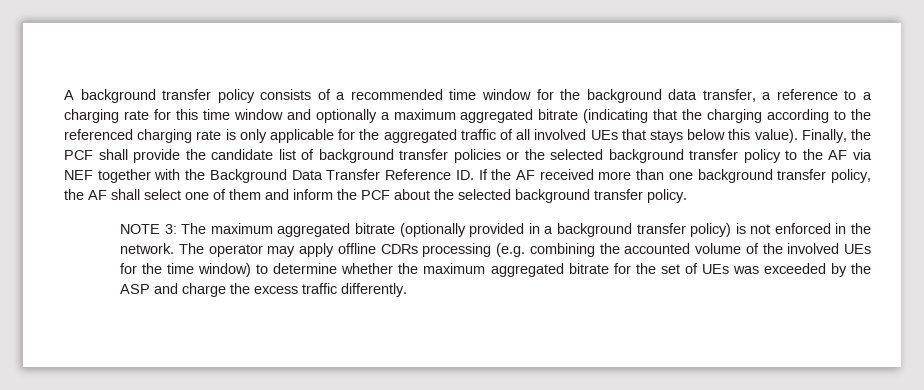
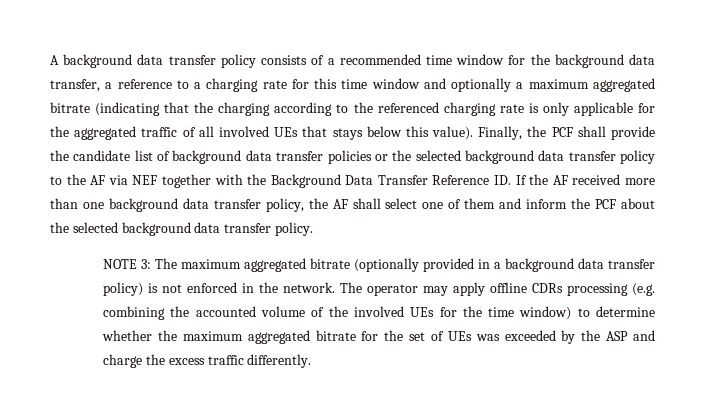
- A background transfer policy consists of a recommended time window for the background data transfer, a reference to a charging rate for this time window and optionally a maximum aggregated bitrate (indicating that the charging according to the referenced charging rate is only applicable for the aggregated traffic of all involved UEs that stays below this value).
+ A background data transfer policy consists of a recommended time window for the background data transfer, a reference to a charging rate for this time window and optionally a maximum aggregated bitrate (indicating that the charging according to the referenced charging rate is only applicable for the aggregated traffic of all involved UEs that stays below this value).
- Finally, the PCF shall provide the candidate list of background transfer policies or the selected background transfer policy to the AF via NEF together with the Background Data Transfer Reference ID. If the AF received more than one background transfer policy, the AF shall select one of them and inform the PCF about the selected background transfer policy.
+ Finally, the PCF shall provide the candidate list of background data transfer policies or the selected background data transfer policy to the AF via NEF together with the Background Data Transfer Reference ID. If the AF received more than one background data transfer policy, the AF shall select one of them and inform the PCF about the selected background data transfer policy.
- NOTE 3: The maximum aggregated bitrate (optionally provided in a background transfer policy) is not enforced in the network.
+ NOTE 3: The maximum aggregated bitrate (optionally provided in a background data transfer policy) is not enforced in the network.

